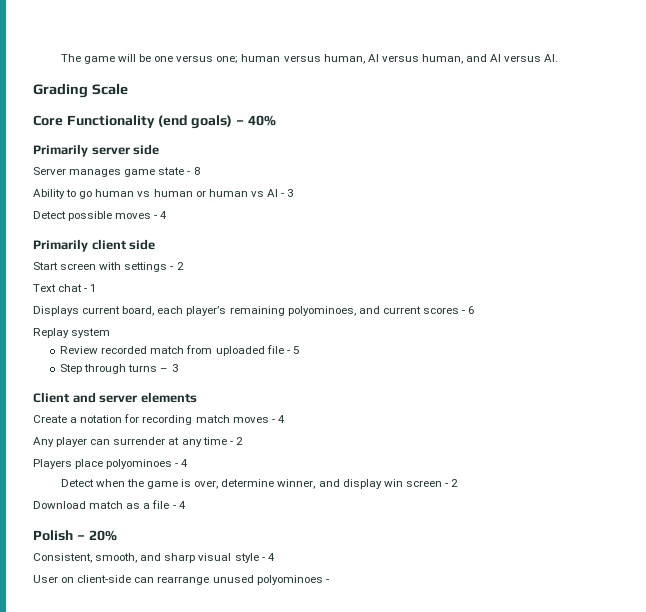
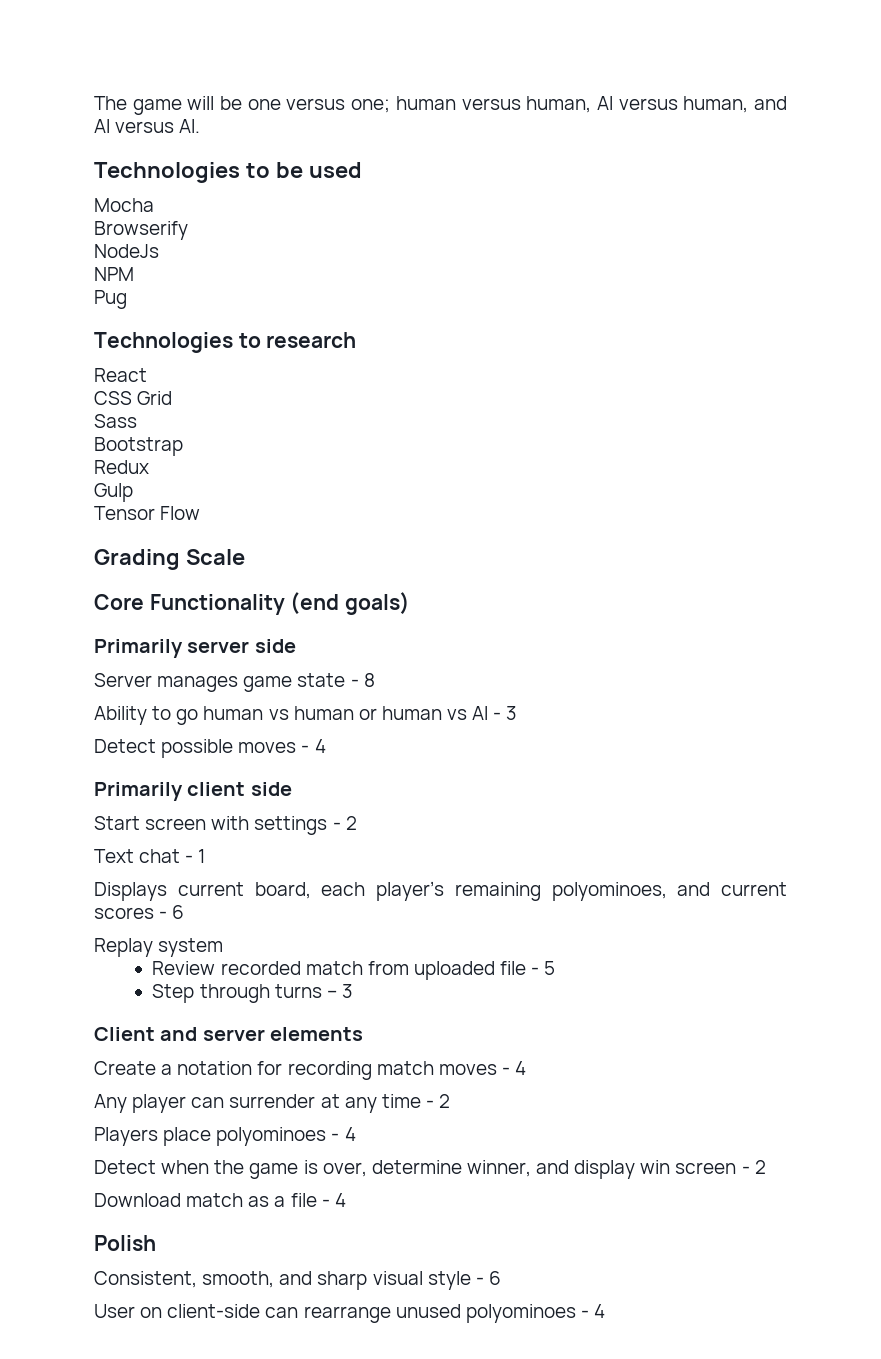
+ Technologies to be used
+ Mocha
+ Browserify
+ NodeJs
+ NPM
+ Pug
+ Technologies to research
+ React
+ CSS Grid
+ Sass
+ Bootstrap
+ Redux
+ Gulp
+ Tensor Flow
- Core Functionality (end goals) – 40%
+ Core Functionality (end goals)
- Polish – 20%
+ Polish
- Consistent, smooth, and sharp visual style - 4
+ Consistent, smooth, and sharp visual style - 6
- User on client-side can rearrange unused polyominoes -
+ User on client-side can rearrange unused polyominoes - 4

